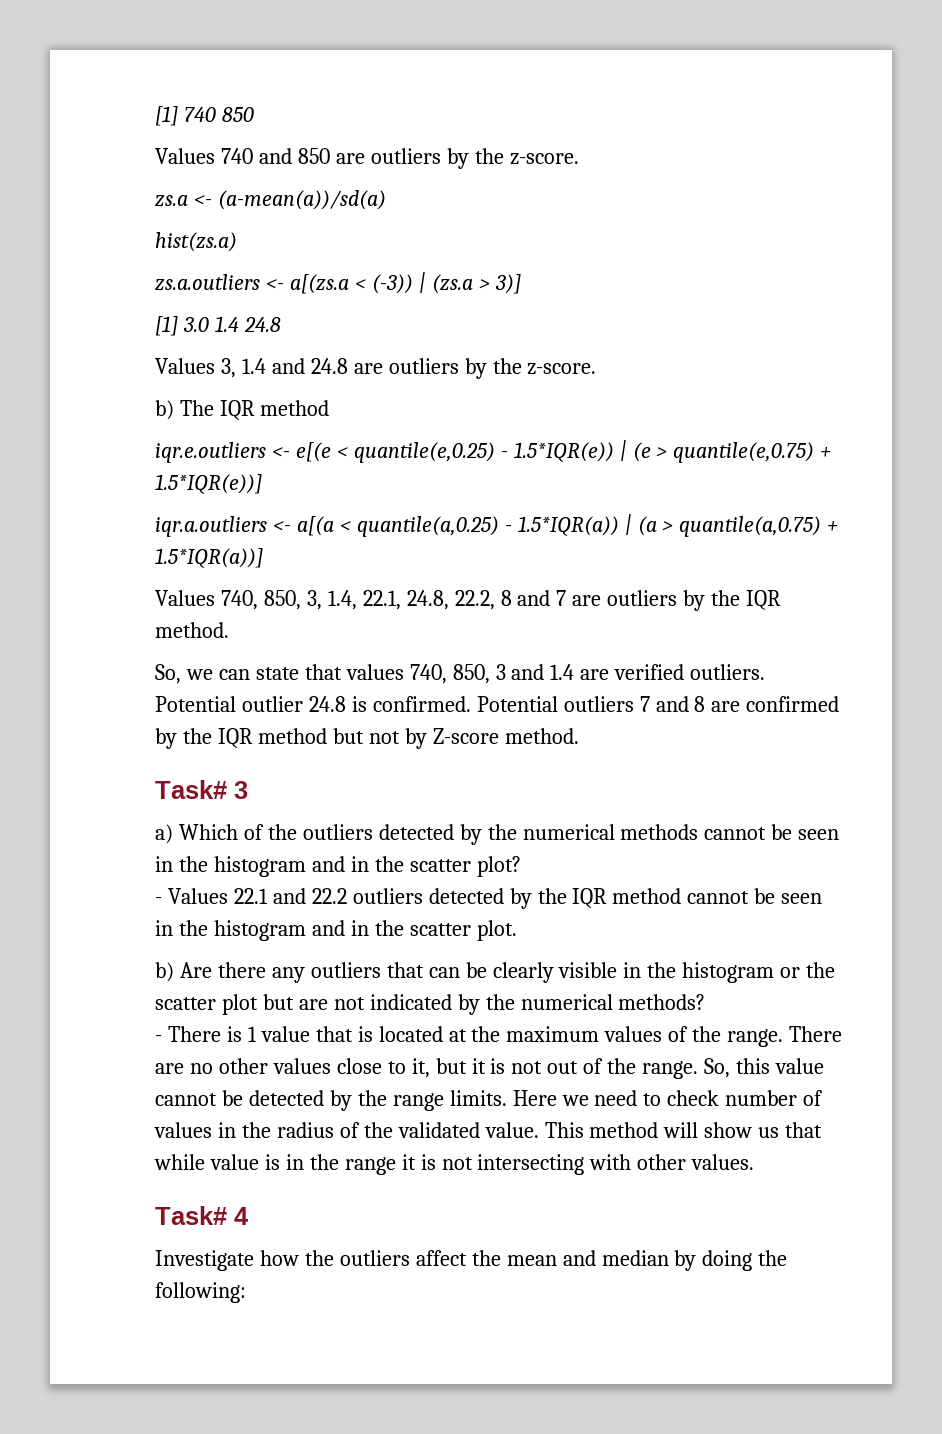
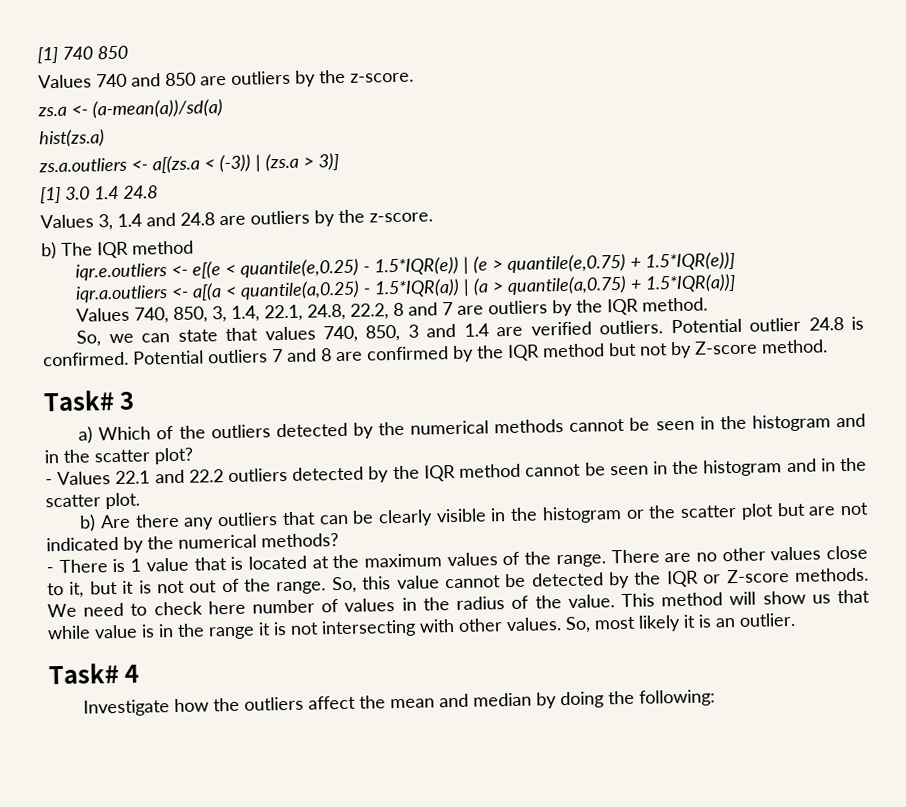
- So, this value cannot be detected by the range limits. Here we need to check number of values in the radius of the validated value.
+ So, this value cannot be detected by the IQR or Z-score methods. We need to check here number of values in the radius of the value.
+ So, most likely it is an outlier.

